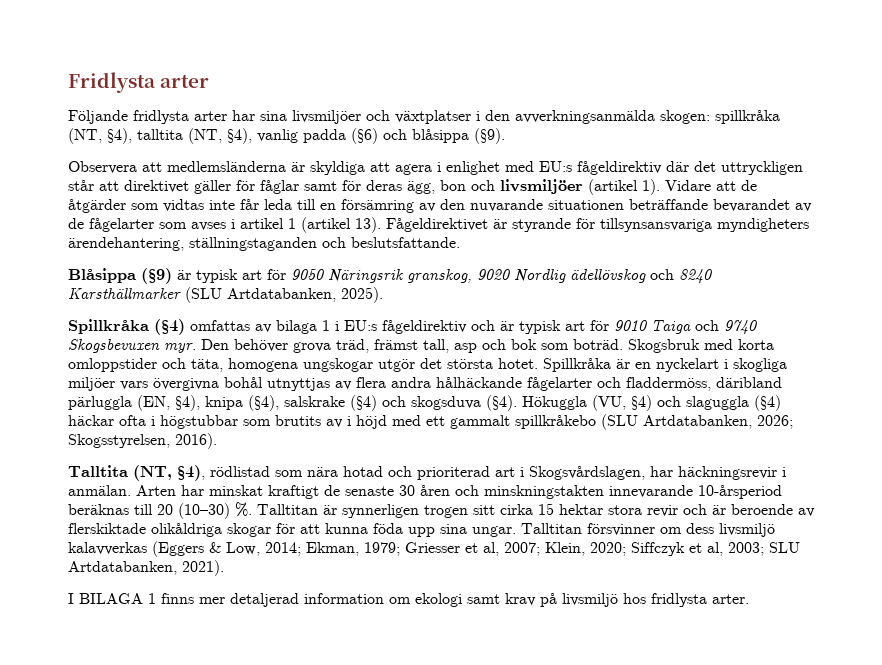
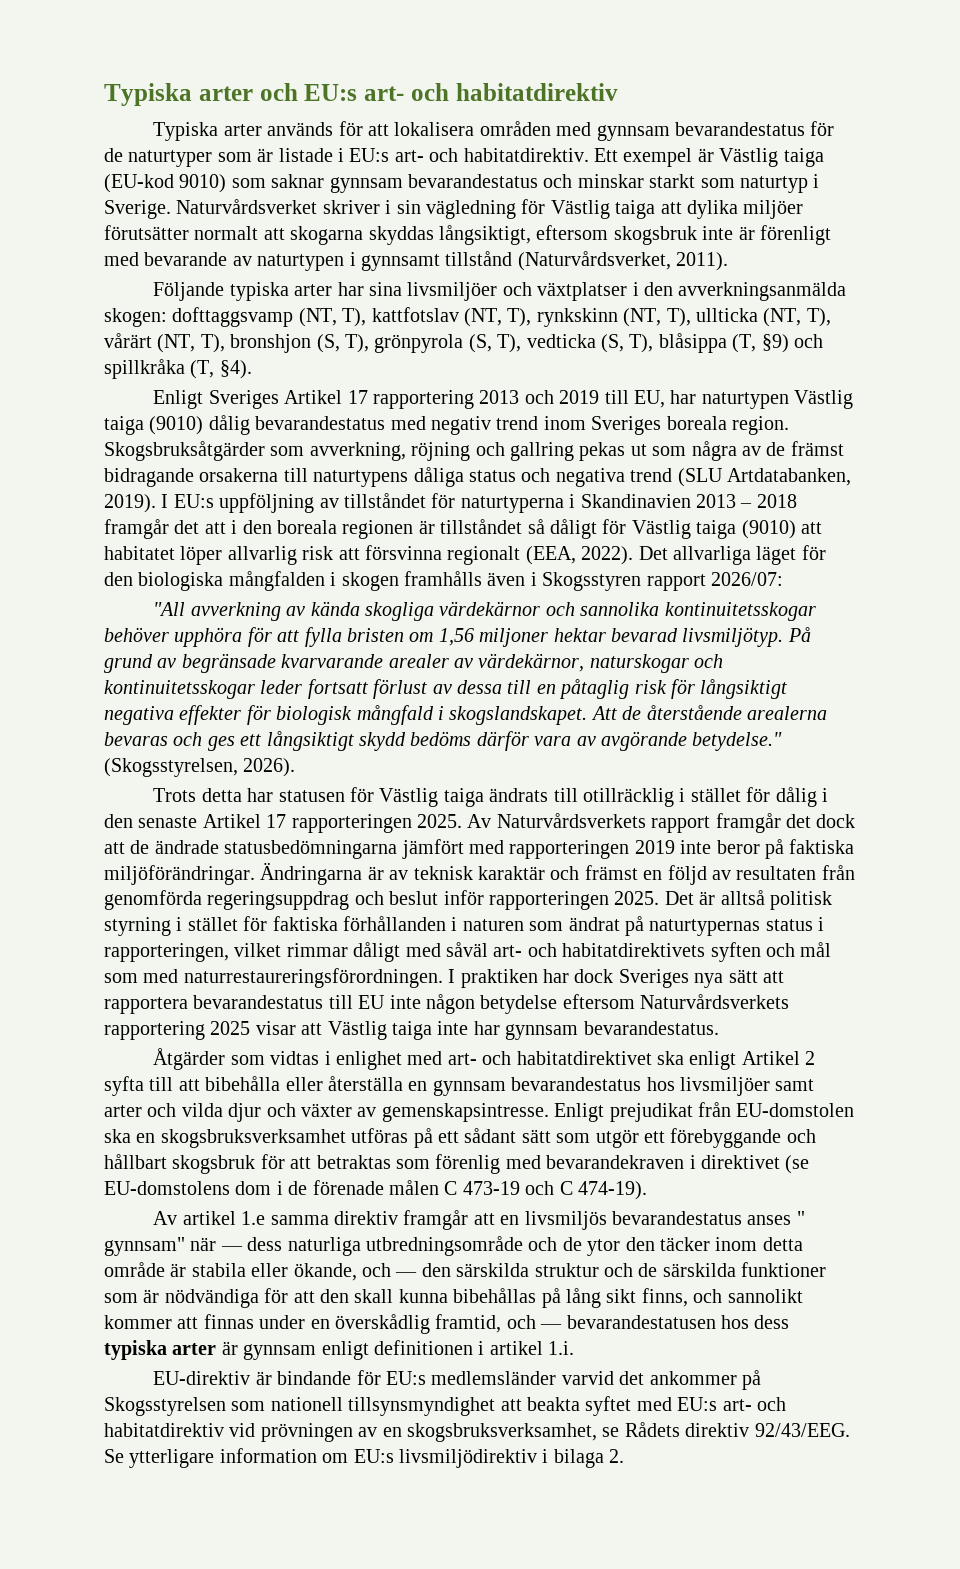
- Fridlysta arter
+ Typiska arter och EU:s art- och habitatdirektiv
+ Typiska arter används för att lokalisera områden med gynnsam bevarandestatus för de naturtyper som är listade i EU:s art- och habitatdirektiv. Ett exempel är Västlig taiga (EU-kod 9010) som saknar gynnsam bevarandestatus och minskar starkt som naturtyp i Sverige. Naturvårdsverket skriver i sin vägledning för Västlig taiga att dylika miljöer förutsätter normalt att skogarna skyddas långsiktigt, eftersom skogsbruk inte är förenligt med bevarande av naturtypen i gynnsamt tillstånd (Naturvårdsverket, 2011).
- Följande fridlysta arter har sina livsmiljöer och växtplatser i den avverkningsanmälda skogen: spillkråka (NT, §4), talltita (NT, §4), vanlig padda (§6) och blåsippa (§9).
- Observera att medlemsländerna är skyldiga att agera i enlighet med EU:s fågeldirektiv där det uttryckligen står att direktivet gäller för fåglar samt för deras ägg, bon och livsmiljöer (artikel 1). Vidare att de åtgärder som vidtas inte får leda till en försämring av den nuvarande situationen beträffande bevarandet av de fågelarter som avses i artikel 1 (artikel 13). Fågeldirektivet är styrande för tillsynsansvariga myndigheters ärendehantering, ställningstaganden och beslutsfattande.
- Blåsippa (§9) är typisk art för 9050 Näringsrik granskog, 9020 Nordlig ädellövskog och 8240 Karsthällmarker (SLU Artdatabanken, 2025).
- Spillkråka (§4) omfattas av bilaga 1 i EU:s fågeldirektiv och är typisk art för 9010 Taiga och 9740 Skogsbevuxen myr. Den behöver grova träd, främst tall, asp och bok som boträd. Skogsbruk med korta omloppstider och täta, homogena ungskogar utgör det största hotet. Spillkråka är en nyckelart i skogliga miljöer vars övergivna bohål utnyttjas av flera andra hålhäckande fågelarter och fladdermöss, däribland pärluggla (EN, §4), knipa (§4), salskrake (§4) och skogsduva (§4). Hökuggla (VU, §4) och slaguggla (§4) häckar ofta i högstubbar som brutits av i höjd med ett gammalt spillkråkebo (SLU Artdatabanken, 2026; Skogsstyrelsen, 2016).
- Talltita (NT, §4), rödlistad som nära hotad och prioriterad art i Skogsvårdslagen, har häckningsrevir i anmälan. Arten har minskat kraftigt de senaste 30 åren och minskningstakten innevarande 10-årsperiod beräknas till 20 (10–30) %. Talltitan är synnerligen trogen sitt cirka 15 hektar stora revir och är beroende av flerskiktade olikåldriga skogar för att kunna föda upp sina ungar. Talltitan försvinner om dess livsmiljö kalavverkas (Eggers & Low, 2014; Ekman, 1979; Griesser et al, 2007; Klein, 2020; Siffczyk et al, 2003; SLU Artdatabanken, 2021).
- I BILAGA 1 finns mer detaljerad information om ekologi samt krav på livsmiljö hos fridlysta arter.
+ Följande typiska arter har sina livsmiljöer och växtplatser i den avverkningsanmälda skogen: dofttaggsvamp (NT, T), kattfotslav (NT, T), rynkskinn (NT, T), ullticka (NT, T), vårärt (NT, T), bronshjon (S, T), grönpyrola (S, T), vedticka (S, T), blåsippa (T, §9) och spillkråka (T, §4).
+ Enligt Sveriges Artikel 17 rapportering 2013 och 2019 till EU, har naturtypen Västlig taiga (9010) dålig bevarandestatus med negativ trend inom Sveriges boreala region. Skogsbruksåtgärder som avverkning, röjning och gallring pekas ut som några av de främst bidragande orsakerna till naturtypens dåliga status och negativa trend (SLU Artdatabanken, 2019). I EU:s uppföljning av tillståndet för naturtyperna i Skandinavien 2013 – 2018 framgår det att i den boreala regionen är tillståndet så dåligt för Västlig taiga (9010) att habitatet löper allvarlig risk att försvinna regionalt (EEA, 2022). Det allvarliga läget för den biologiska mångfalden i skogen framhålls även i Skogsstyren rapport 2026/07:
+ "All avverkning av kända skogliga värdekärnor och sannolika kontinuitetsskogar behöver upphöra för att fylla bristen om 1,56 miljoner hektar bevarad livsmiljötyp. På grund av begränsade kvarvarande arealer av värdekärnor, naturskogar och kontinuitetsskogar leder fortsatt förlust av dessa till en påtaglig risk för långsiktigt negativa effekter för biologisk mångfald i skogslandskapet. Att de återstående arealerna bevaras och ges ett långsiktigt skydd bedöms därför vara av avgörande betydelse." (Skogsstyrelsen, 2026).
+ Trots detta har statusen för Västlig taiga ändrats till otillräcklig i stället för dålig i den senaste Artikel 17 rapporteringen 2025. Av Naturvårdsverkets rapport framgår det dock att de ändrade statusbedömningarna jämfört med rapporteringen 2019 inte beror på faktiska miljöförändringar. Ändringarna är av teknisk karaktär och främst en följd av resultaten från genomförda regeringsuppdrag och beslut inför rapporteringen 2025. Det är alltså politisk styrning i stället för faktiska förhållanden i naturen som ändrat på naturtypernas status i rapporteringen, vilket rimmar dåligt med såväl art- och habitatdirektivets syften och mål som med naturrestaureringsförordningen. I praktiken har dock Sveriges nya sätt att rapportera bevarandestatus till EU inte någon betydelse eftersom Naturvårdsverkets rapportering 2025 visar att Västlig taiga inte har gynnsam bevarandestatus.
+ Åtgärder som vidtas i enlighet med art- och habitatdirektivet ska enligt Artikel 2 syfta till att bibehålla eller återställa en gynnsam bevarandestatus hos livsmiljöer samt arter och vilda djur och växter av gemenskapsintresse. Enligt prejudikat från EU-domstolen ska en skogsbruksverksamhet utföras på ett sådant sätt som utgör ett förebyggande och hållbart skogsbruk för att betraktas som förenlig med bevarandekraven i direktivet (se EU-domstolens dom i de förenade målen C 473-19 och C 474-19).
+ Av artikel 1.e samma direktiv framgår att en livsmiljös bevarandestatus anses " gynnsam" när — dess naturliga utbredningsområde och de ytor den täcker inom detta område är stabila eller ökande, och — den särskilda struktur och de särskilda funktioner som är nödvändiga för att den skall kunna bibehållas på lång sikt finns, och sannolikt kommer att finnas under en överskådlig framtid, och — bevarandestatusen hos dess typiska arter är gynnsam enligt definitionen i artikel 1.i.
+ EU-direktiv är bindande för EU:s medlemsländer varvid det ankommer på Skogsstyrelsen som nationell tillsynsmyndighet att beakta syftet med EU:s art- och habitatdirektiv vid prövningen av en skogsbruksverksamhet, se Rådets direktiv 92/43/EEG. Se ytterligare information om EU:s livsmiljödirektiv i bilaga 2.

